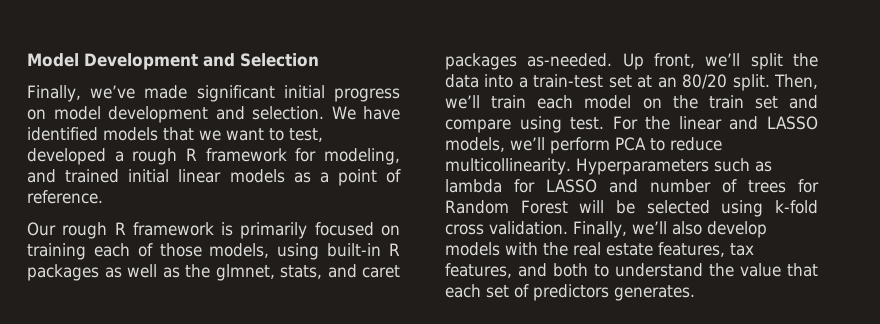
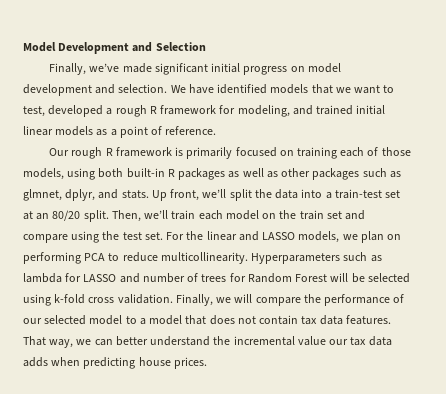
- Our rough R framework is primarily focused on training each of those models, using built-in R packages as well as the glmnet, stats, and caret packages as-needed.
+ Our rough R framework is primarily focused on training each of those models, using both built-in R packages as well as other packages such as glmnet, dplyr, and stats.
- Then, we’ll train each model on the train set and compare using test.
+ Then, we’ll train each model on the train set and compare using the test set.
- For the linear and LASSO models, we’ll perform PCA to reduce multicollinearity.
+ For the linear and LASSO models, we plan on performing PCA to reduce multicollinearity.
- Finally, we’ll also develop models with the real estate features, tax features, and both to understand the value that each set of predictors generates.
+ Finally, we will compare the performance of our selected model to a model that does not contain tax data features. That way, we can better understand the incremental value our tax data adds when predicting house prices.

